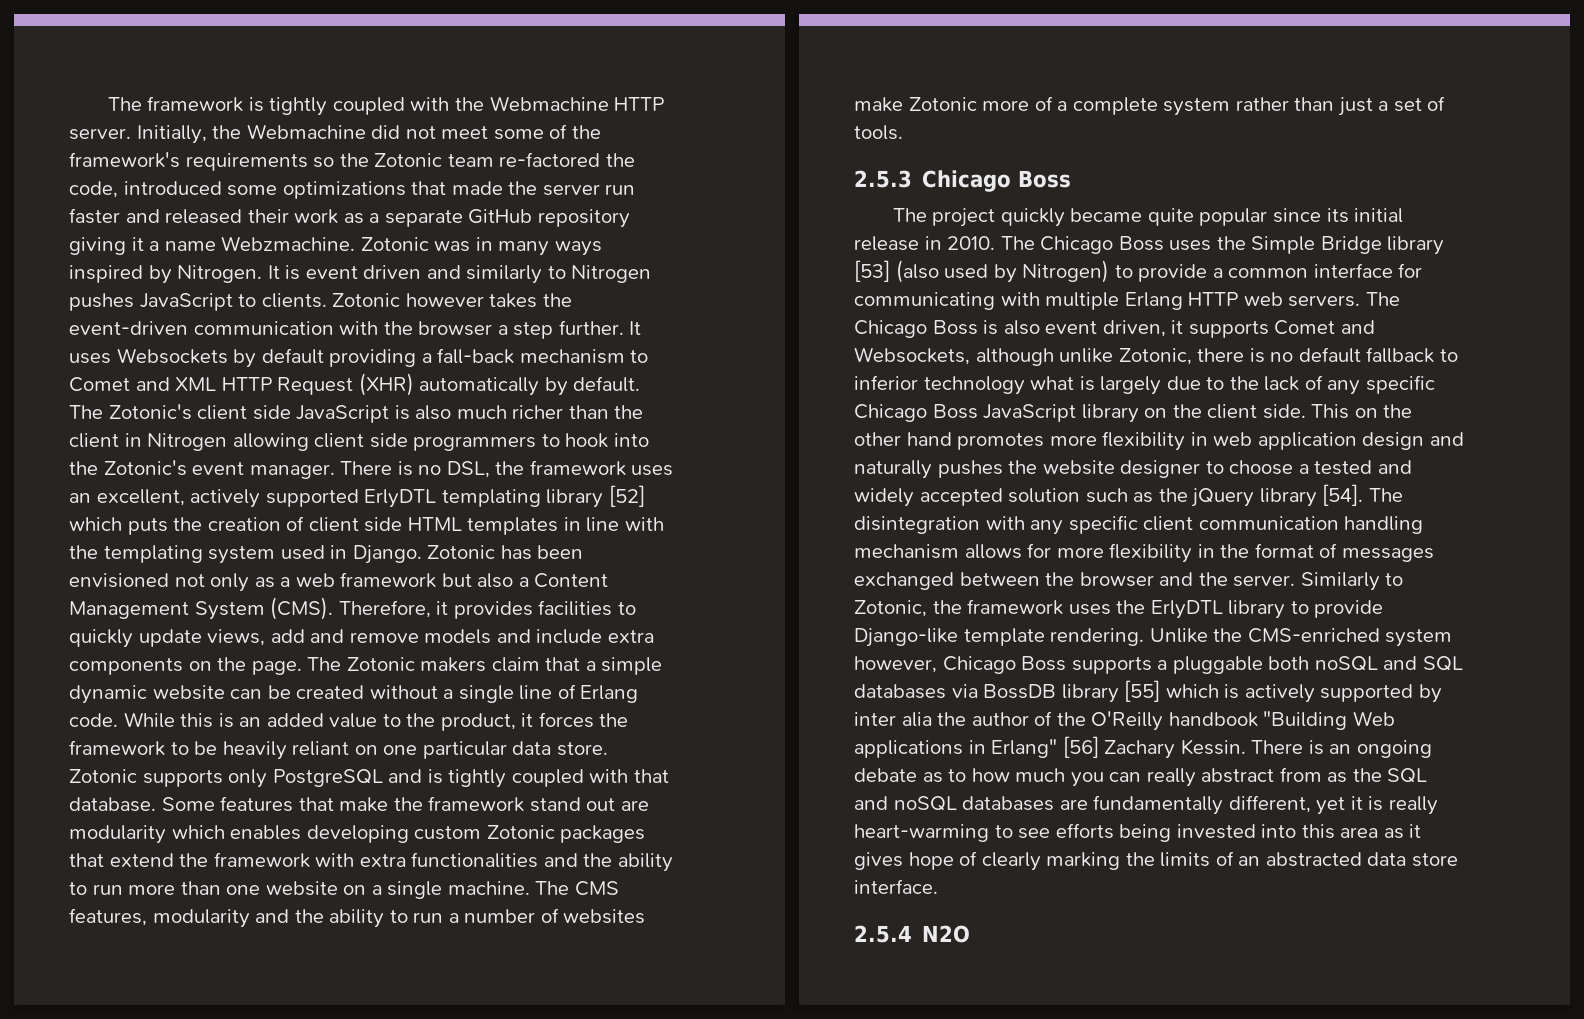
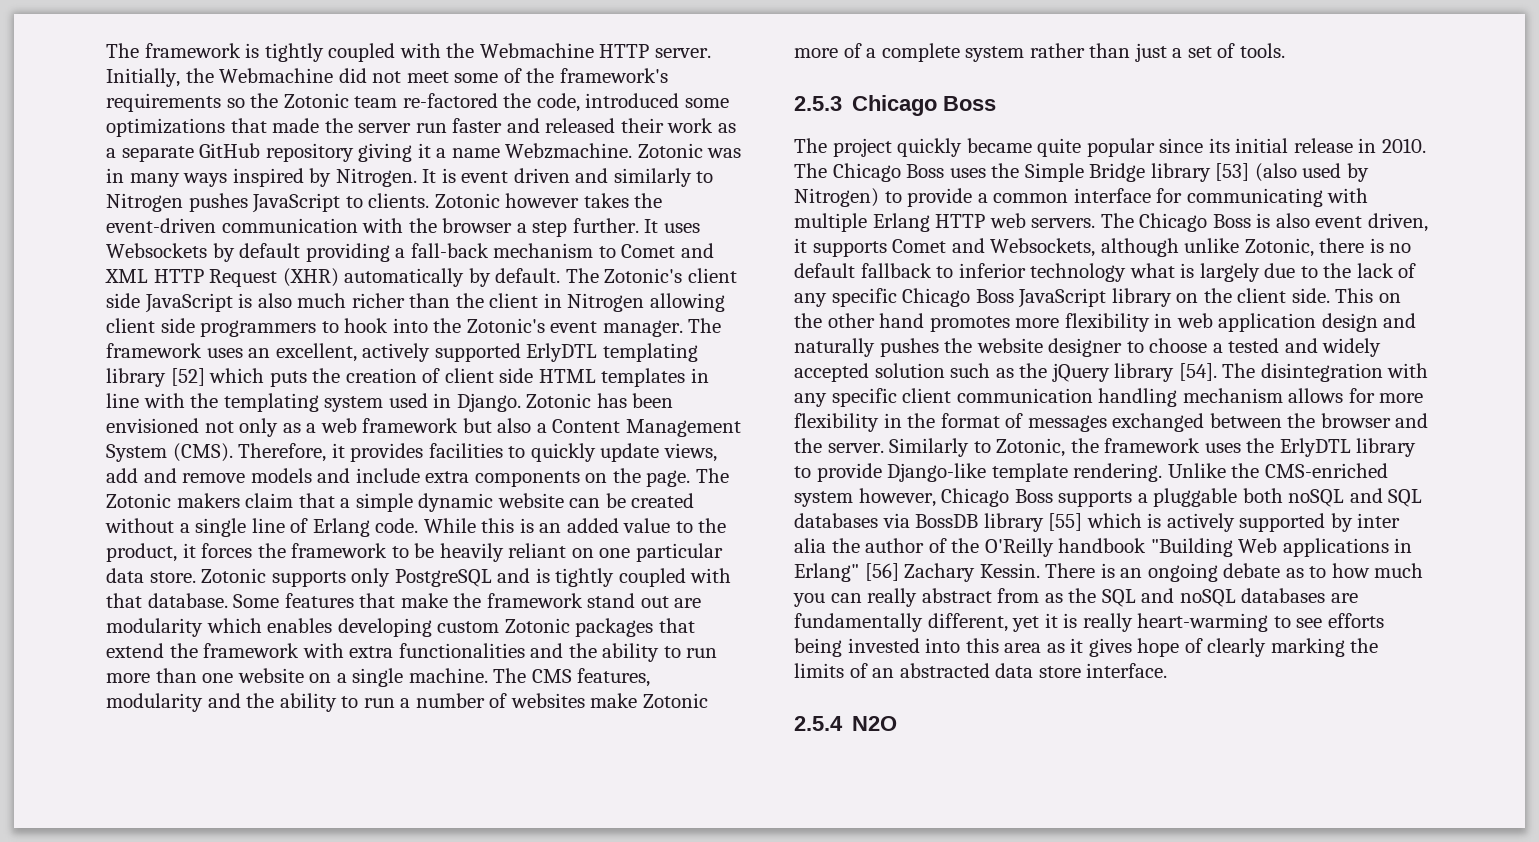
- There is no DSL, the framework uses an excellent, actively supported ErlyDTL templating library [52] which puts the creation of client side HTML templates in line with the templating system used in Django.
+ The framework uses an excellent, actively supported ErlyDTL templating library [52] which puts the creation of client side HTML templates in line with the templating system used in Django.

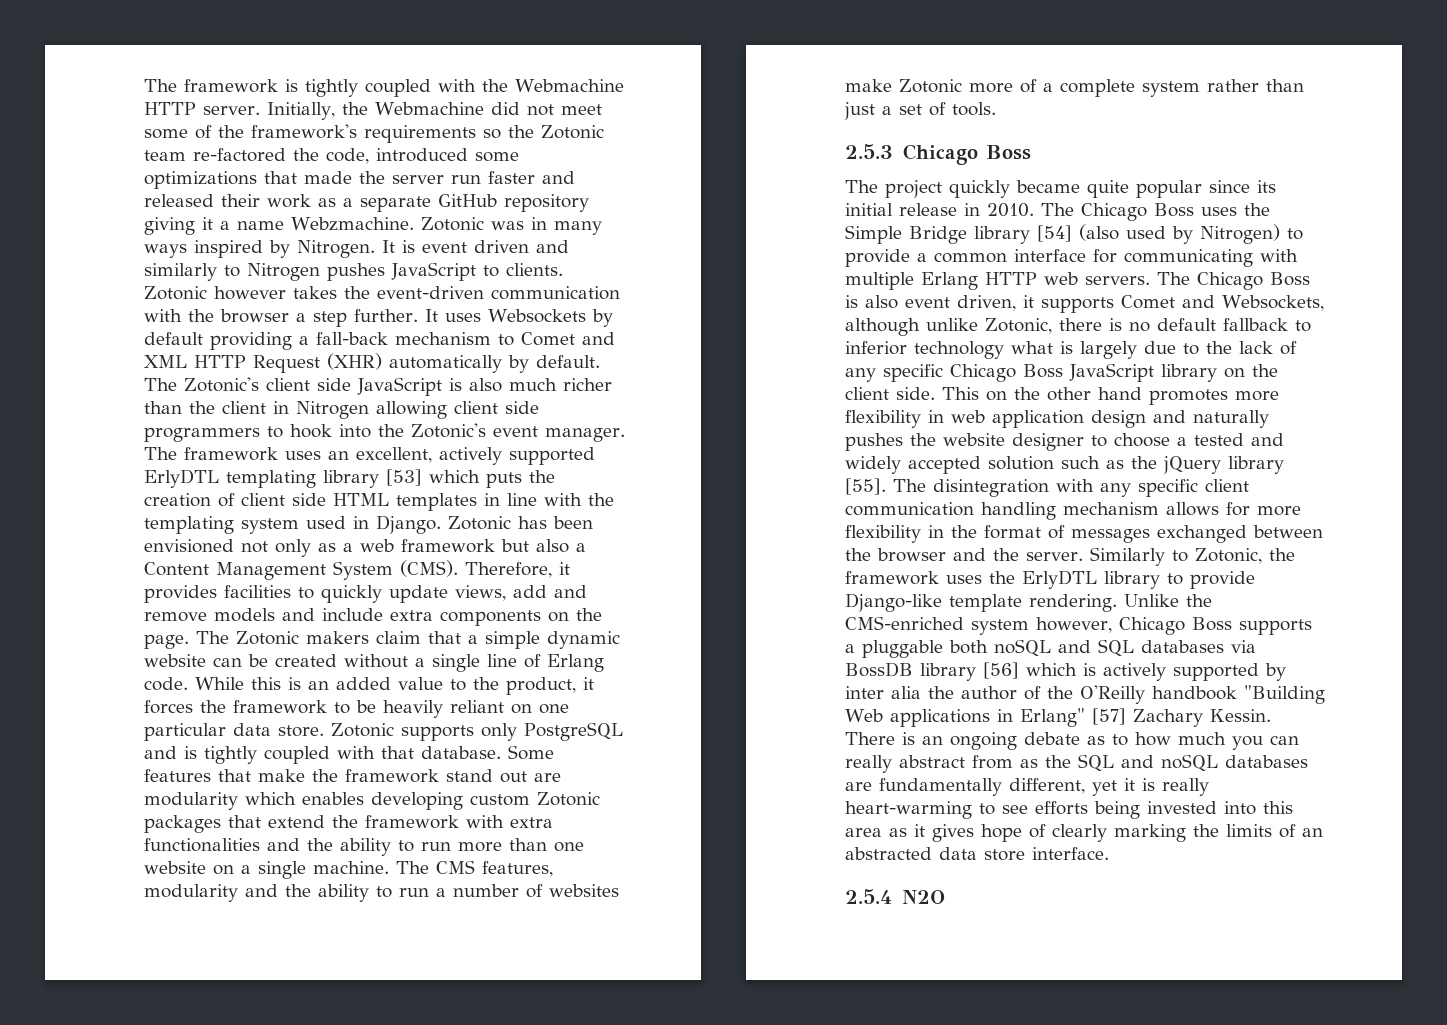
- The framework uses an excellent, actively supported ErlyDTL templating library [52] which puts the creation of client side HTML templates in line with the templating system used in Django.
+ The framework uses an excellent, actively supported ErlyDTL templating library [53] which puts the creation of client side HTML templates in line with the templating system used in Django.
- The Chicago Boss uses the Simple Bridge library [53] (also used by Nitrogen) to provide a common interface for communicating with multiple Erlang HTTP web servers.
+ The Chicago Boss uses the Simple Bridge library [54] (also used by Nitrogen) to provide a common interface for communicating with multiple Erlang HTTP web servers.
- This on the other hand promotes more flexibility in web application design and naturally pushes the website designer to choose a tested and widely accepted solution such as the jQuery library [54].
+ This on the other hand promotes more flexibility in web application design and naturally pushes the website designer to choose a tested and widely accepted solution such as the jQuery library [55].
- Unlike the CMS-enriched system however, Chicago Boss supports a pluggable both noSQL and SQL databases via BossDB library [55] which is actively supported by inter alia the author of the O'Reilly handbook "Building Web applications in Erlang" [56] Zachary Kessin.
+ Unlike the CMS-enriched system however, Chicago Boss supports a pluggable both noSQL and SQL databases via BossDB library [56] which is actively supported by inter alia the author of the O'Reilly handbook "Building Web applications in Erlang" [57] Zachary Kessin.

